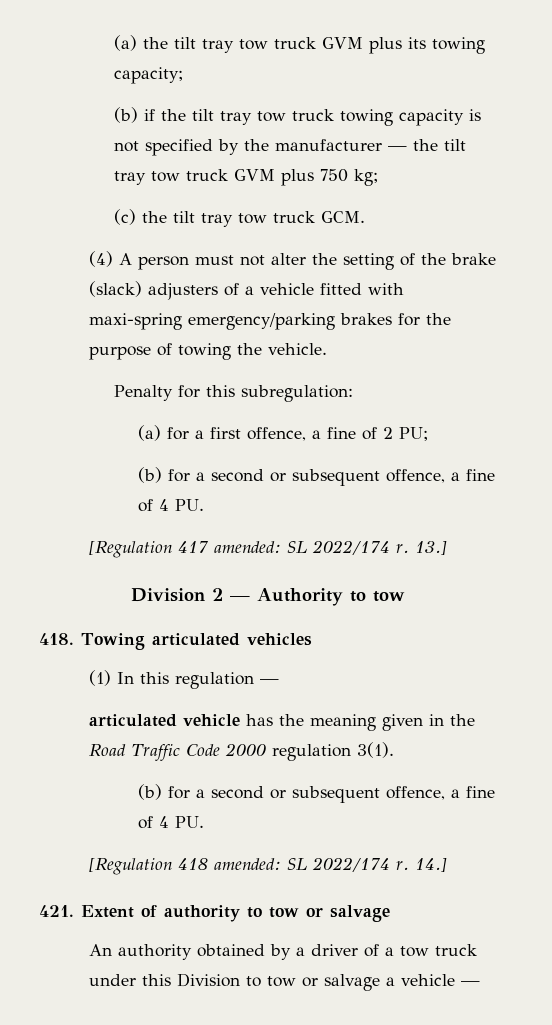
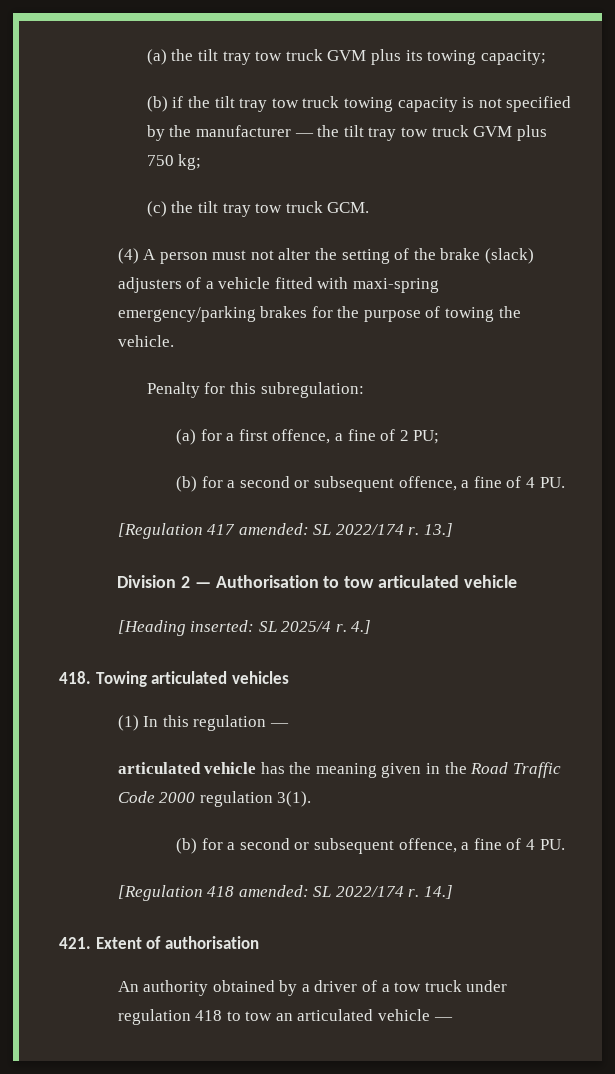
- Division 2 — Authority to tow
+ Division 2 — Authorisation to tow articulated vehicle
+ [Heading inserted: SL 2025/4 r. 4.]
- 421. Extent of authority to tow or salvage
+ 421. Extent of authorisation
- An authority obtained by a driver of a tow truck under this Division to tow or salvage a vehicle —
+ An authority obtained by a driver of a tow truck under regulation 418 to tow an articulated vehicle —

